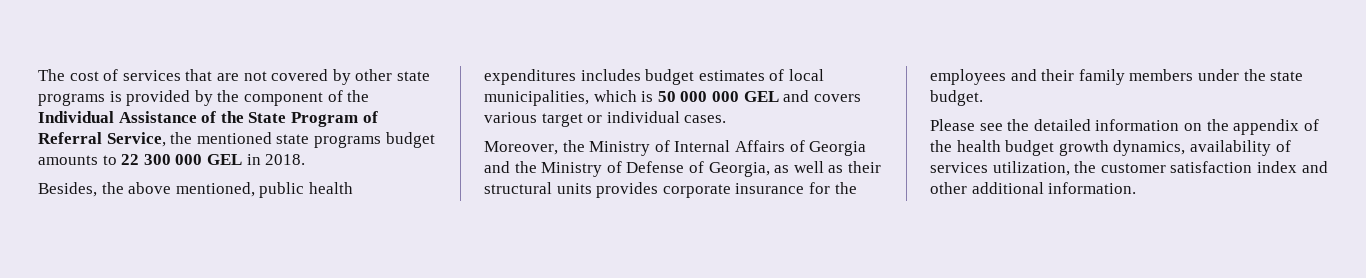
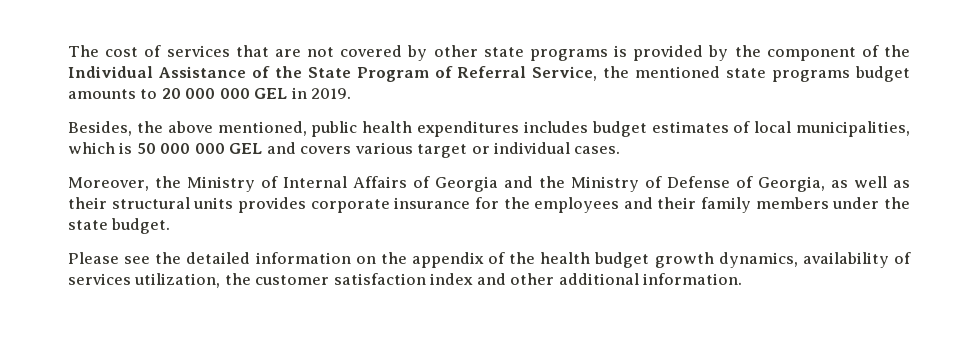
- The cost of services that are not covered by other state programs is provided by the component of the Individual Assistance of the State Program of Referral Service, the mentioned state programs budget amounts to 22 300 000 GEL in 2018.
+ The cost of services that are not covered by other state programs is provided by the component of the Individual Assistance of the State Program of Referral Service, the mentioned state programs budget amounts to 20 000 000 GEL in 2019.

